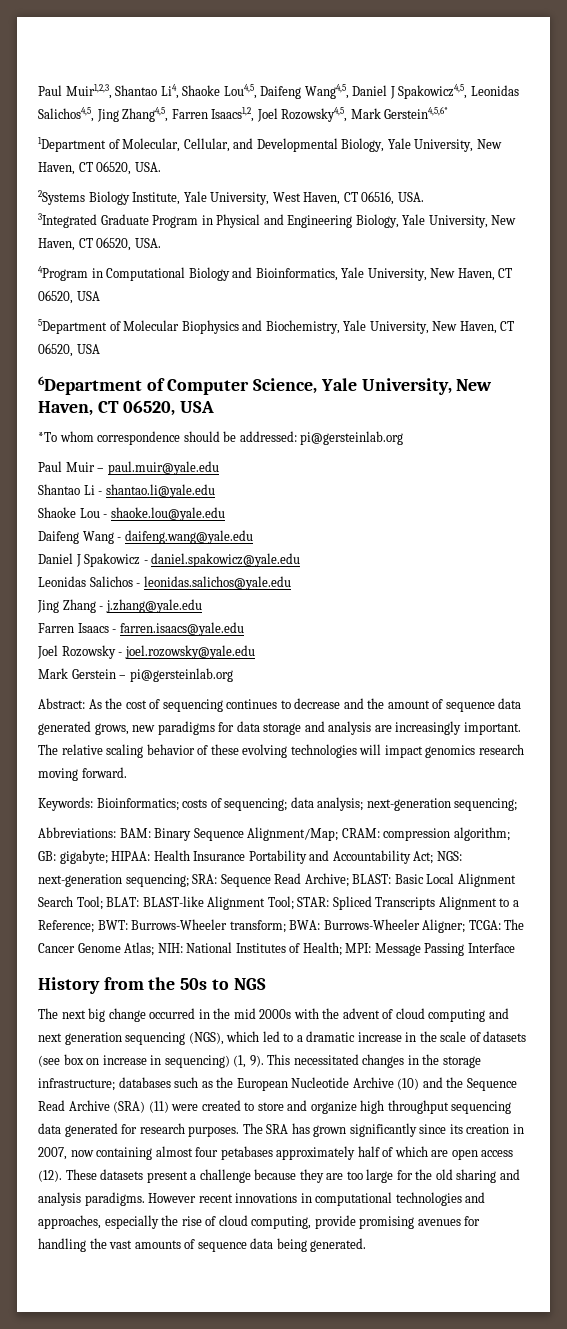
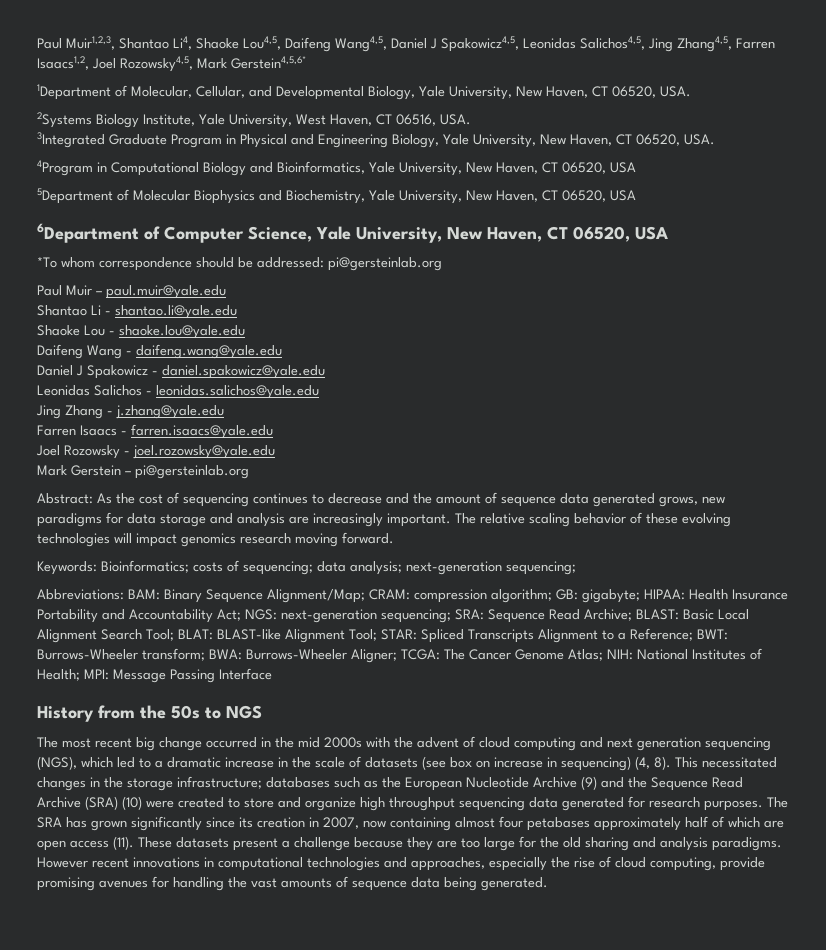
- The next big change occurred in the mid 2000s with the advent of cloud computing and next generation sequencing (NGS), which led to a dramatic increase in the scale of datasets (see box on increase in sequencing) (1, 9).
+ The most recent big change occurred in the mid 2000s with the advent of cloud computing and next generation sequencing (NGS), which led to a dramatic increase in the scale of datasets (see box on increase in sequencing) (4, 8).
- This necessitated changes in the storage infrastructure; databases such as the European Nucleotide Archive (10) and the Sequence Read Archive (SRA) (11) were created to store and organize high throughput sequencing data generated for research purposes.
+ This necessitated changes in the storage infrastructure; databases such as the European Nucleotide Archive (9) and the Sequence Read Archive (SRA) (10) were created to store and organize high throughput sequencing data generated for research purposes.
- The SRA has grown significantly since its creation in 2007, now containing almost four petabases approximately half of which are open access (12).
+ The SRA has grown significantly since its creation in 2007, now containing almost four petabases approximately half of which are open access (11).

